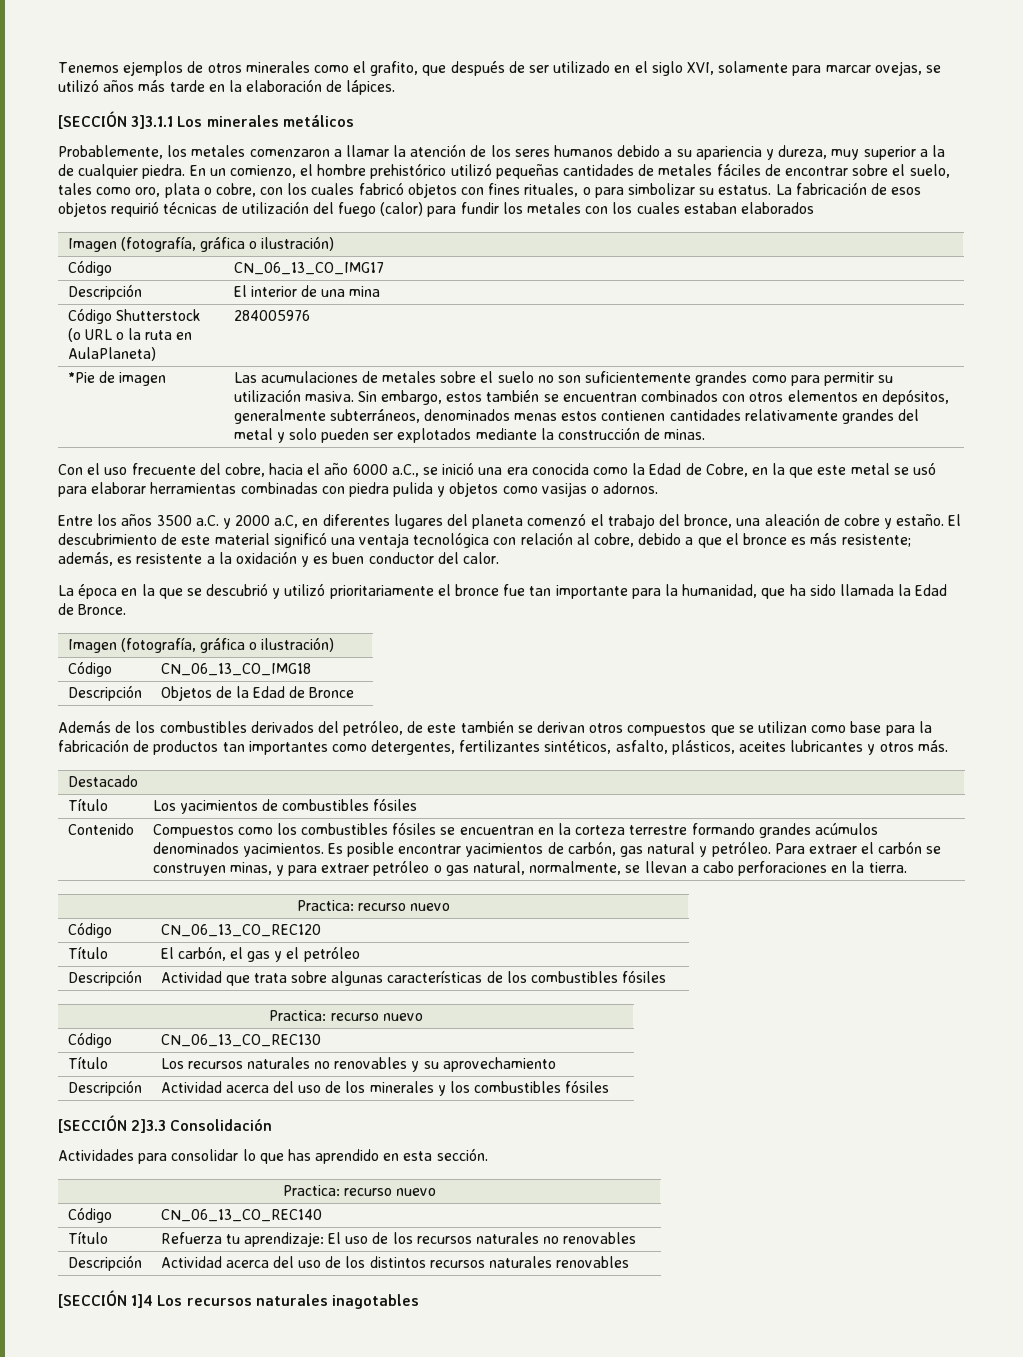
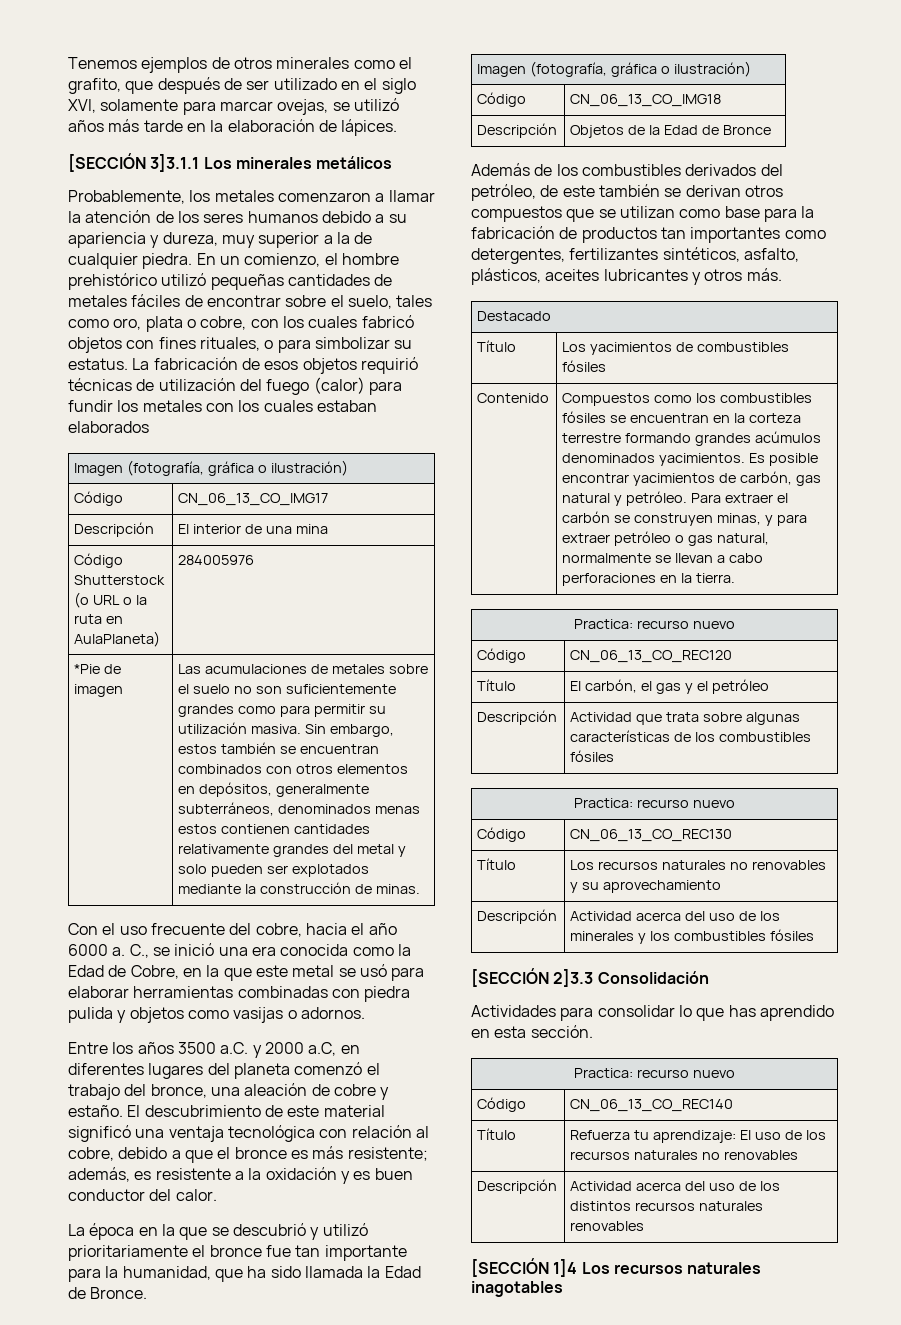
- Con el uso frecuente del cobre, hacia el año 6000 a.C., se inició una era conocida como la Edad de Cobre, en la que este metal se usó para elaborar herramientas combinadas con piedra pulida y objetos como vasijas o adornos.
+ Con el uso frecuente del cobre, hacia el año 6000 a. C., se inició una era conocida como la Edad de Cobre, en la que este metal se usó para elaborar herramientas combinadas con piedra pulida y objetos como vasijas o adornos.
- Para extraer el carbón se construyen minas, y para extraer petróleo o gas natural, normalmente, se llevan a cabo perforaciones en la tierra.
+ Para extraer el carbón se construyen minas, y para extraer petróleo o gas natural, normalmente se llevan a cabo perforaciones en la tierra.

